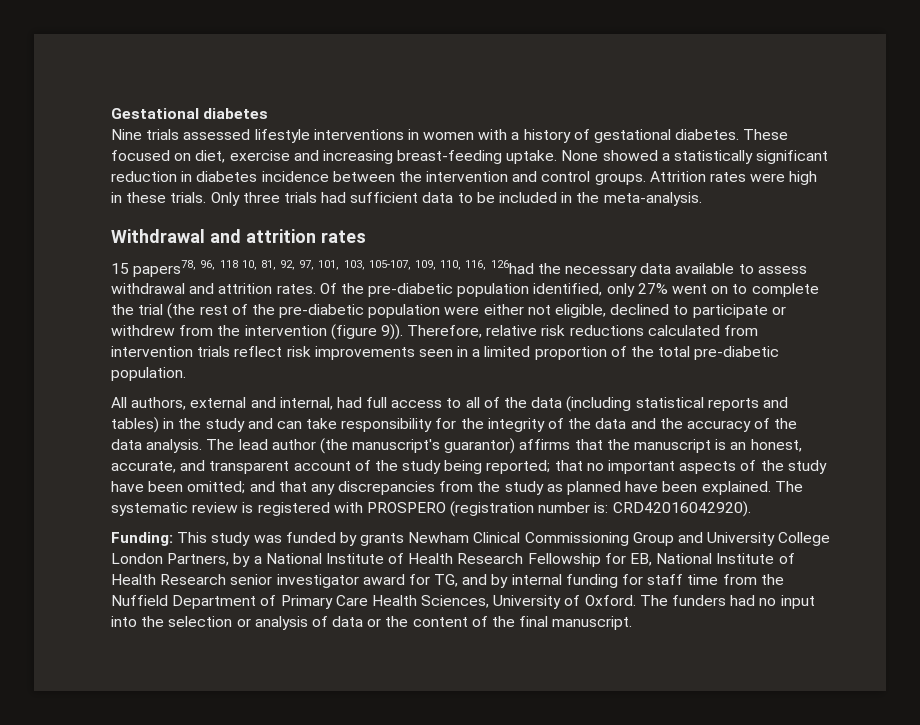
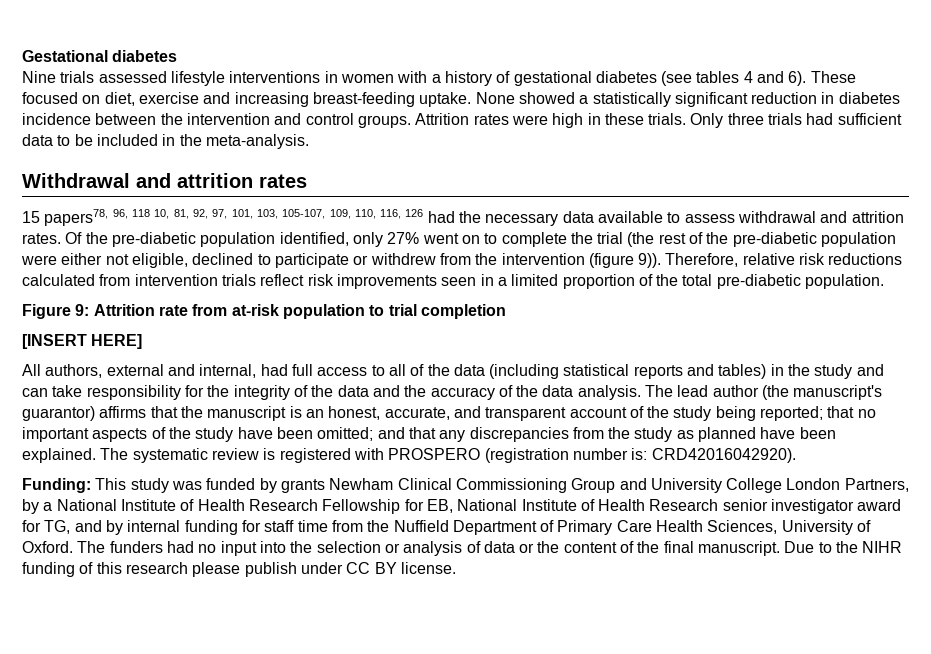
- Nine trials assessed lifestyle interventions in women with a history of gestational diabetes.
+ Nine trials assessed lifestyle interventions in women with a history of gestational diabetes (see tables 4 and 6).
- 15 papers78, 96, 118 10, 81, 92, 97, 101, 103, 105-107, 109, 110, 116, 126had the necessary data available to assess withdrawal and attrition rates.
+ 15 papers78, 96, 118 10, 81, 92, 97, 101, 103, 105-107, 109, 110, 116, 126 had the necessary data available to assess withdrawal and attrition rates.
+ Figure 9: Attrition rate from at-risk population to trial completion
+ [INSERT HERE]
+ Due to the NIHR funding of this research please publish under CC BY license.

